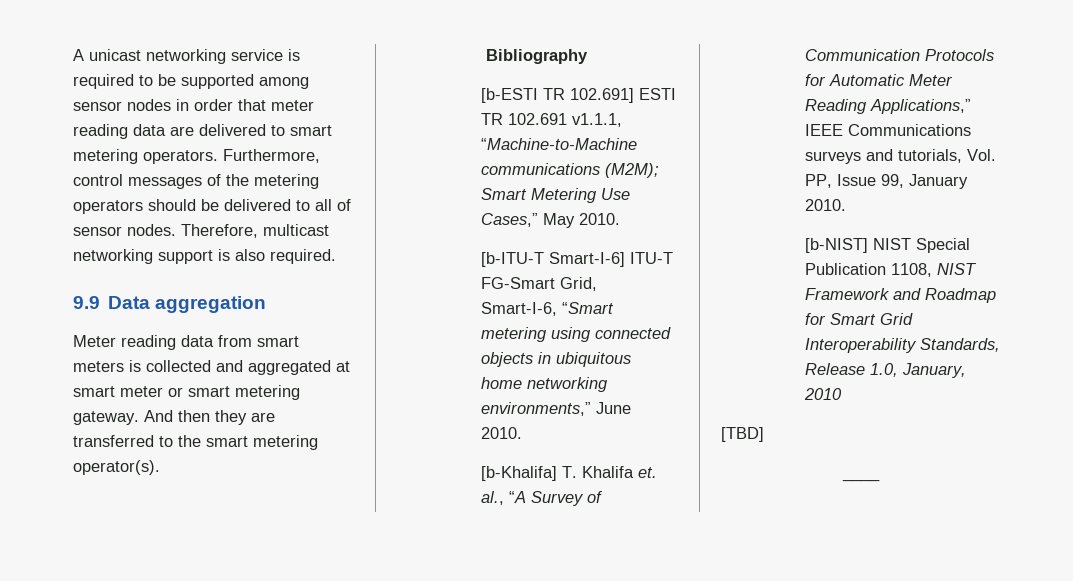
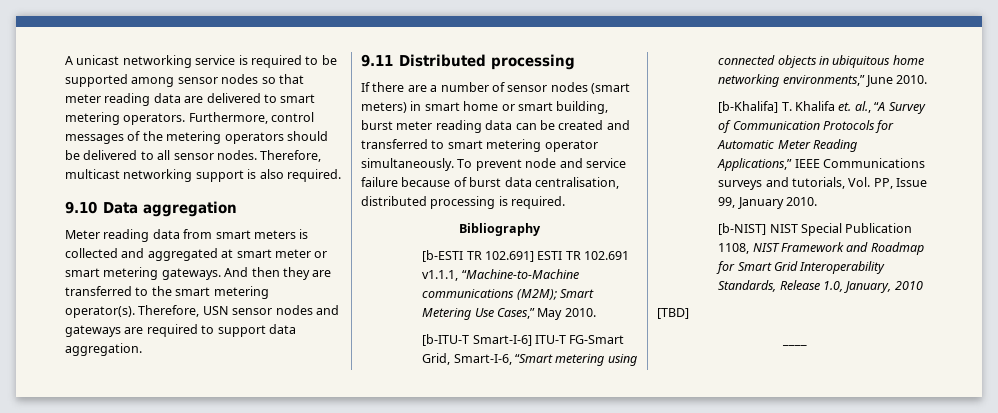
- A unicast networking service is required to be supported among sensor nodes in order that meter reading data are delivered to smart metering operators.
+ A unicast networking service is required to be supported among sensor nodes so that meter reading data are delivered to smart metering operators.
- Furthermore, control messages of the metering operators should be delivered to all of sensor nodes.
+ Furthermore, control messages of the metering operators should be delivered to all sensor nodes.
- 9.9 Data aggregation
+ 9.10 Data aggregation
- Meter reading data from smart meters is collected and aggregated at smart meter or smart metering gateway.
+ Meter reading data from smart meters is collected and aggregated at smart meter or smart metering gateways.
+ Therefore, USN sensor nodes and gateways are required to support data aggregation.
+ 9.11 Distributed processing
+ If there are a number of sensor nodes (smart meters) in smart home or smart building, burst meter reading data can be created and transferred to smart metering operator simultaneously. To prevent node and service failure because of burst data centralisation, distributed processing is required.

